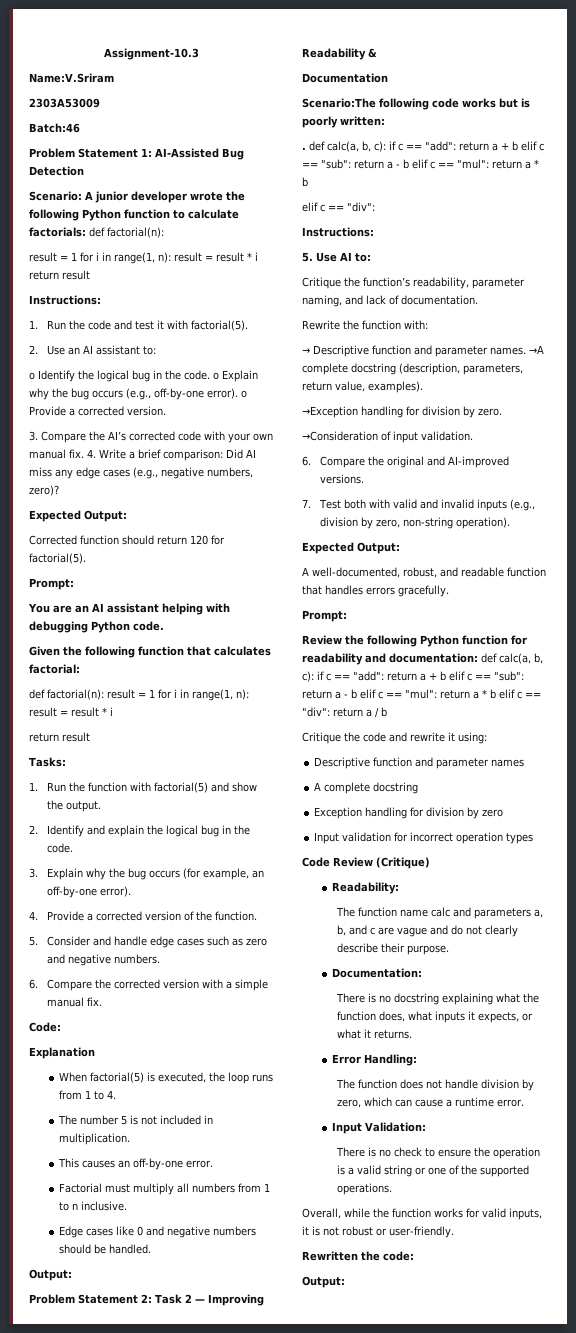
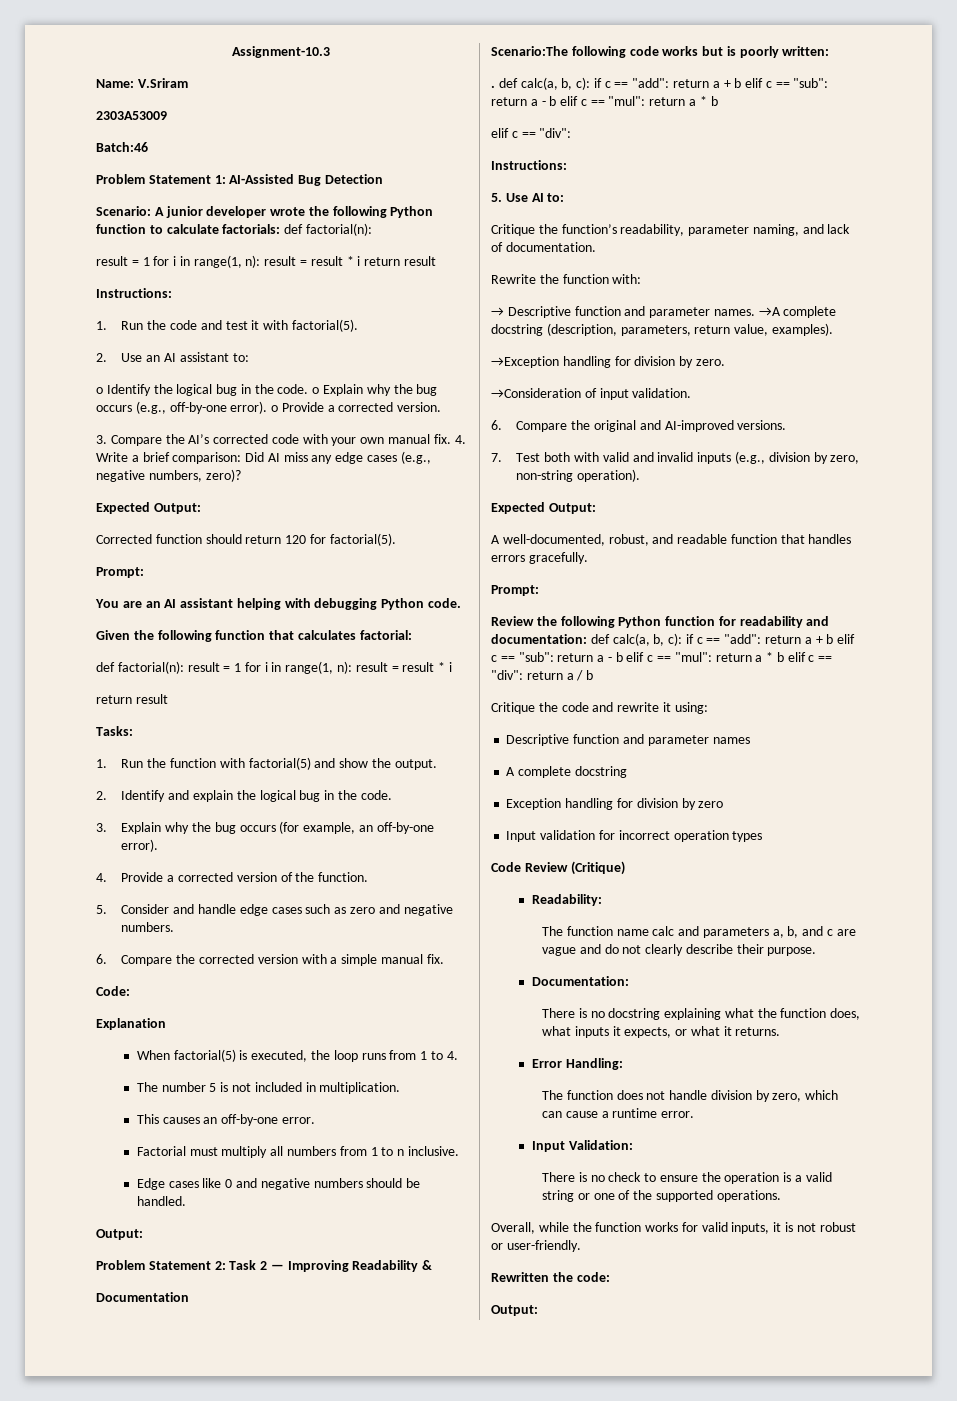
- Name:V.Sriram
+ Name: V.Sriram

